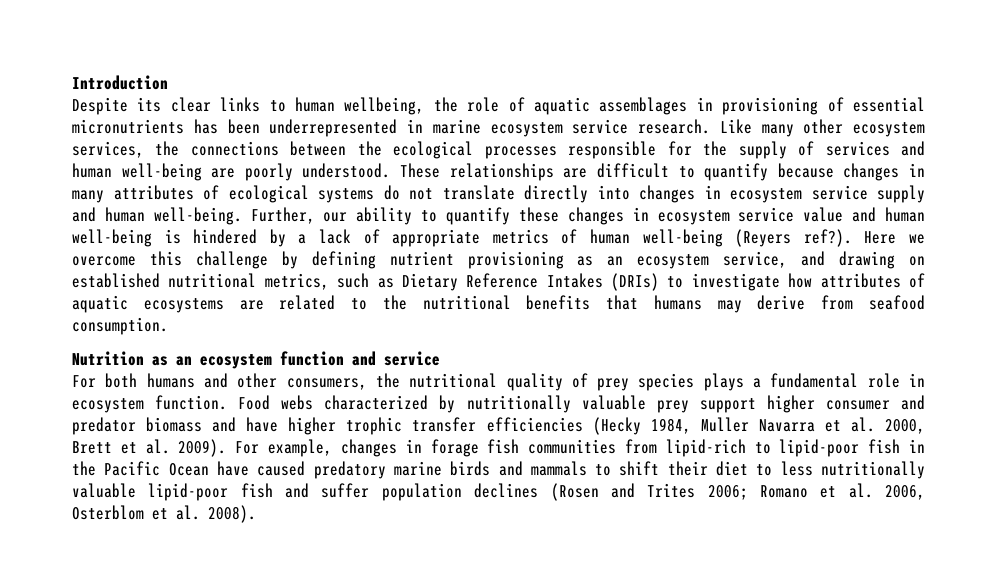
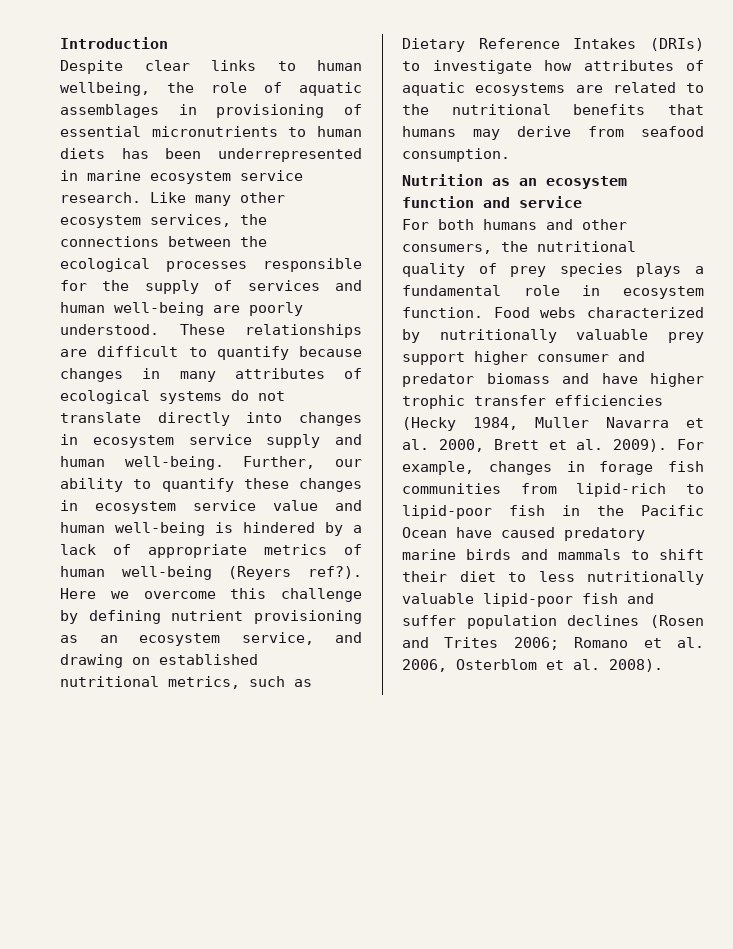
- Despite its clear links to human wellbeing, the role of aquatic assemblages in provisioning of essential micronutrients has been underrepresented in marine ecosystem service research.
+ Despite clear links to human wellbeing, the role of aquatic assemblages in provisioning of essential micronutrients to human diets has been underrepresented in marine ecosystem service research.

